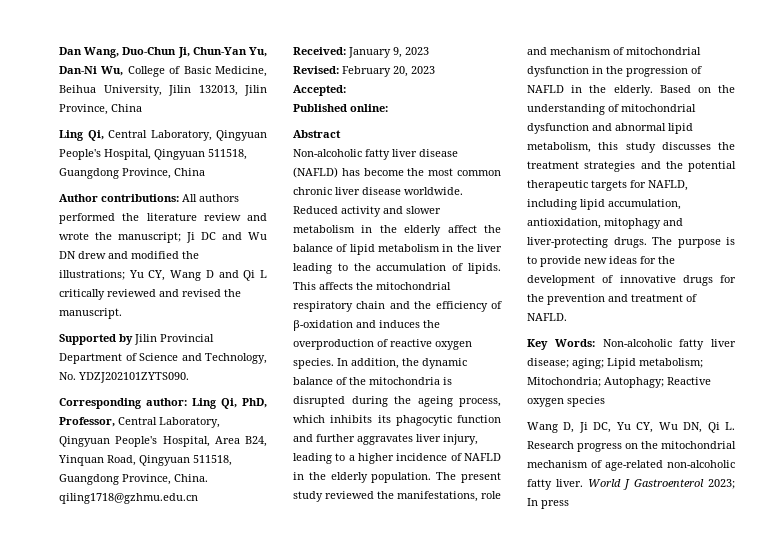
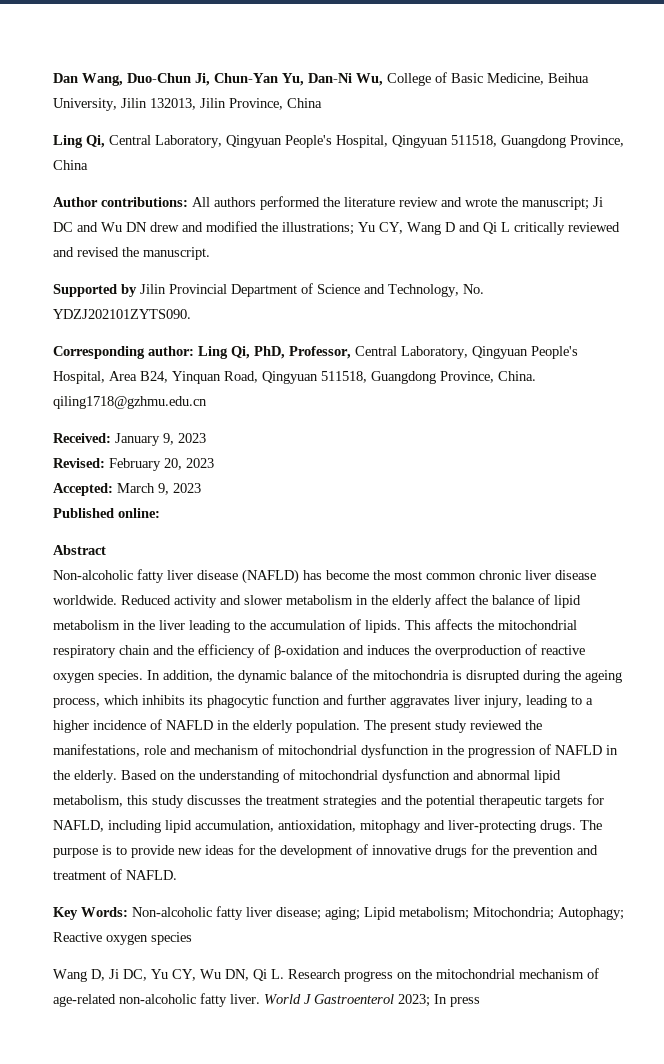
- Accepted:
+ Accepted: March 9, 2023

